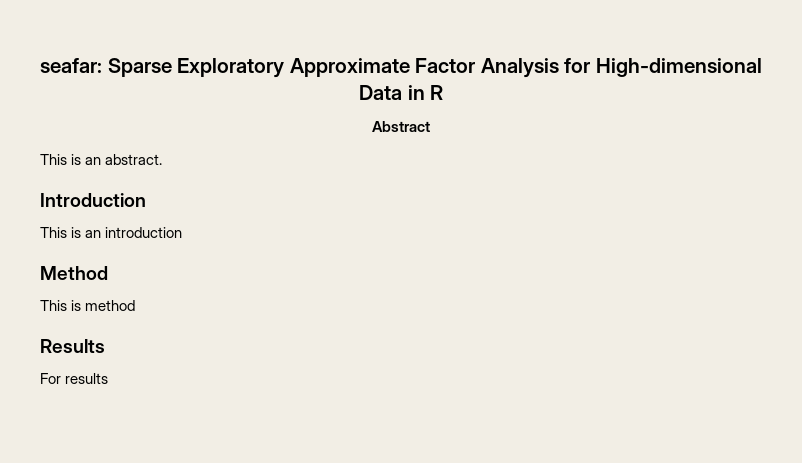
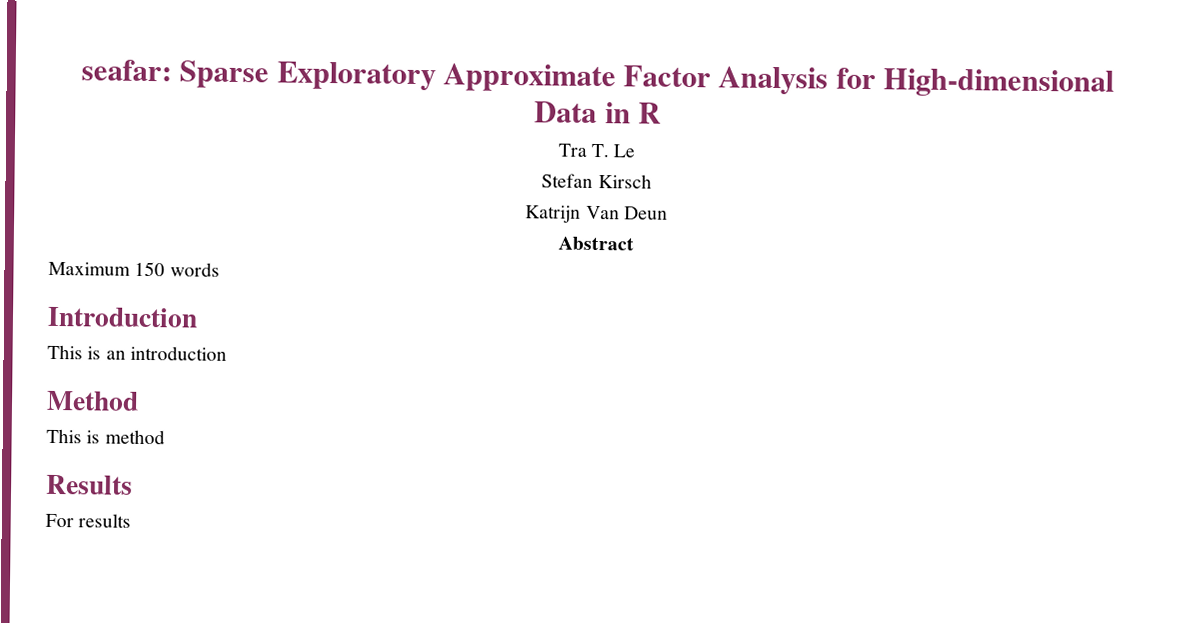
+ Tra T. Le
+ Stefan Kirsch
+ Katrijn Van Deun
  Abstract
- This is an abstract.
+ Maximum 150 words

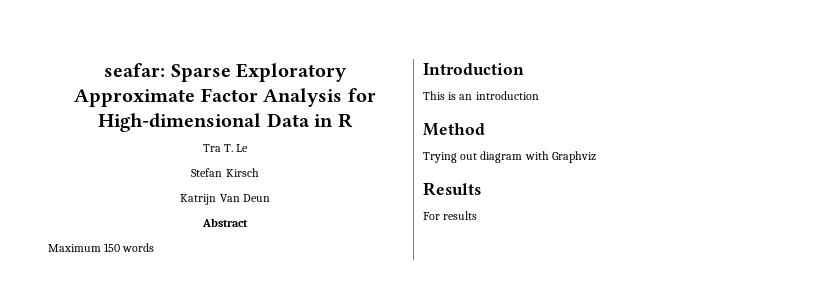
- This is method
+ Trying out diagram with Graphviz

